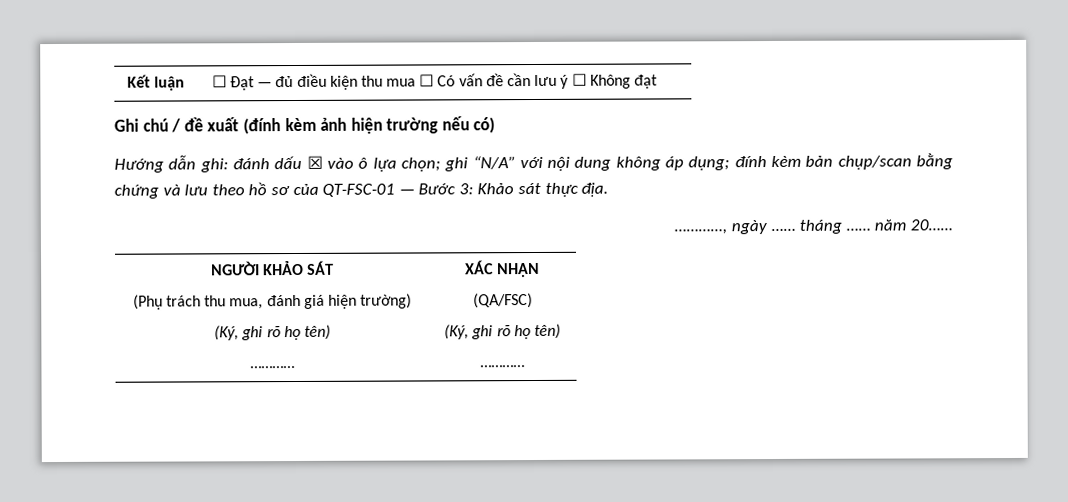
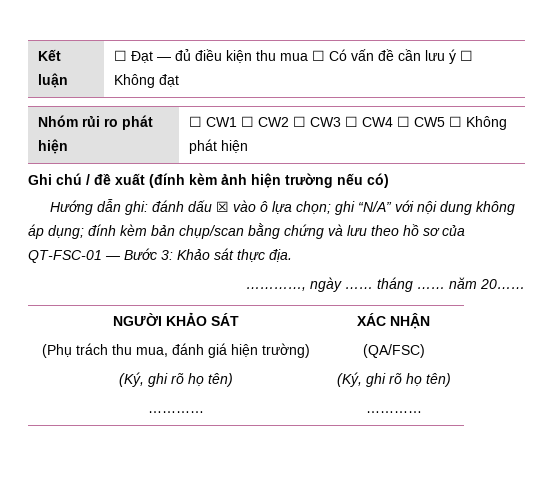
+ Nhóm rủi ro phát hiện | ☐ CW1 ☐ CW2 ☐ CW3 ☐ CW4 ☐ CW5 ☐ Không phát hiện

